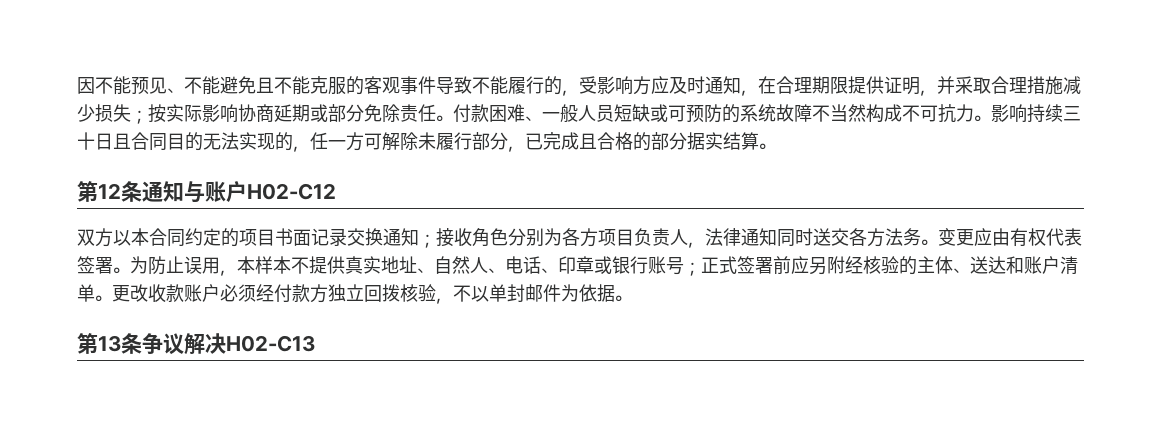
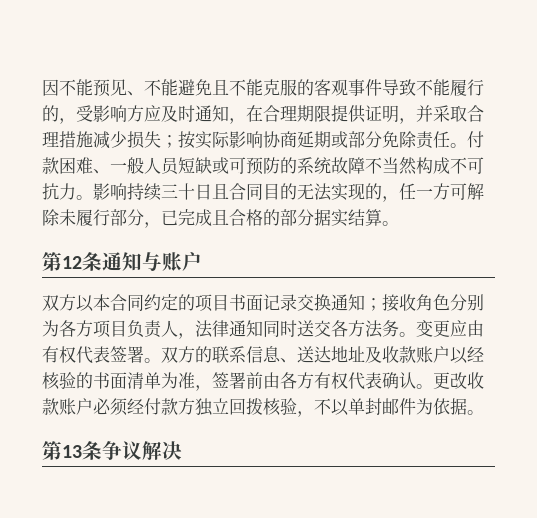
- 第12条通知与账户H02-C12
+ 第12条通知与账户
- 为防止误用，本样本不提供真实地址、自然人、电话、印章或银行账号；正式签署前应另附经核验的主体、送达和账户清单。
+ 双方的联系信息、送达地址及收款账户以经核验的书面清单为准，签署前由各方有权代表确认。
- 第13条争议解决H02-C13
+ 第13条争议解决

